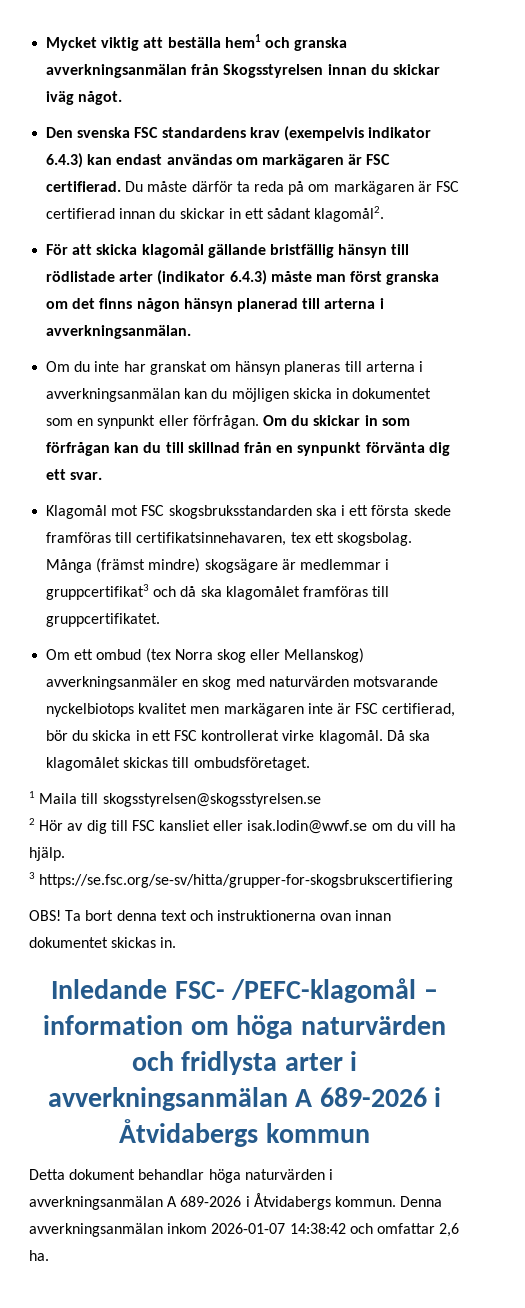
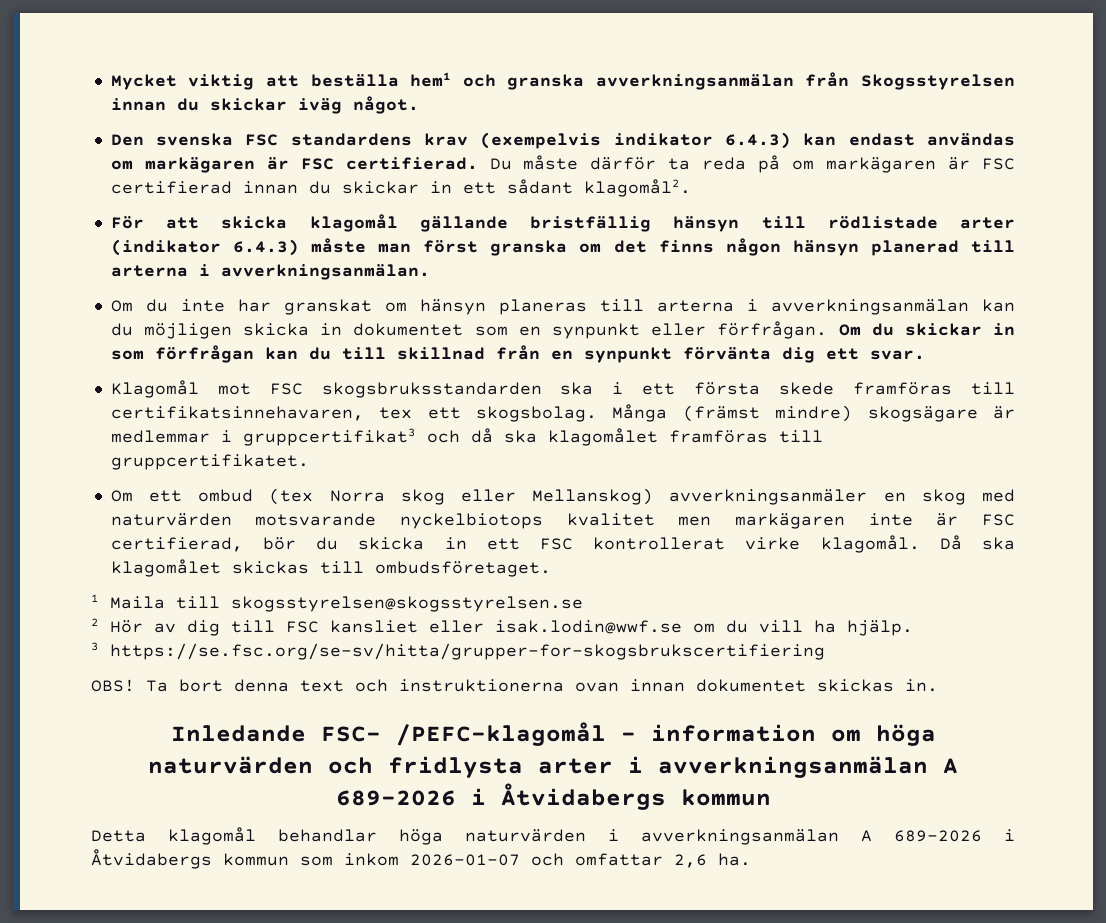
- Detta dokument behandlar höga naturvärden i avverkningsanmälan A 689-2026 i Åtvidabergs kommun. Denna avverkningsanmälan inkom 2026-01-07 14:38:42 och omfattar 2,6 ha.
+ Detta klagomål behandlar höga naturvärden i avverkningsanmälan A 689-2026 i Åtvidabergs kommun som inkom 2026-01-07 och omfattar 2,6 ha.

